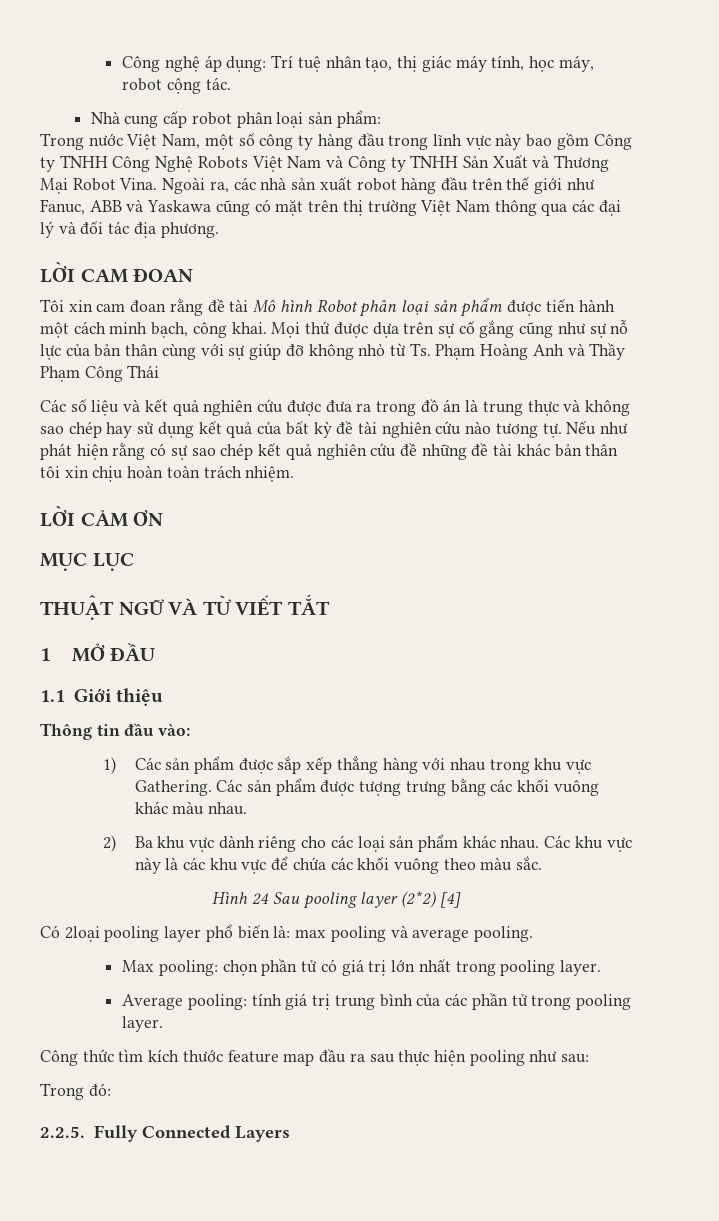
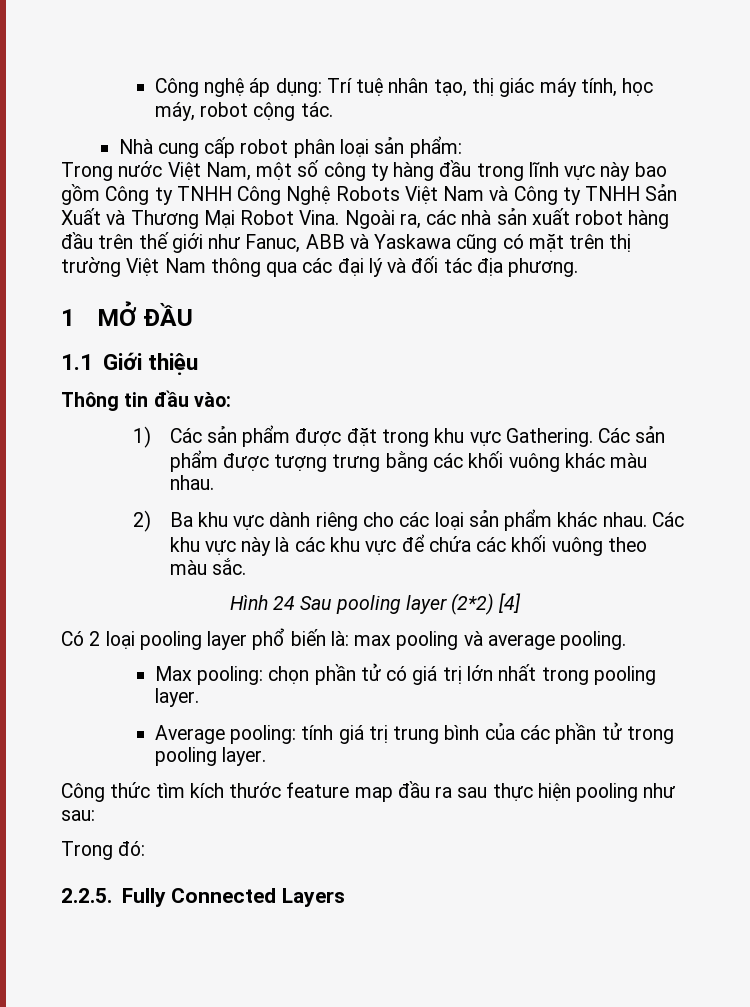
- LỜI CAM ĐOAN
- Tôi xin cam đoan rằng đề tài Mô hình Robot phân loại sản phẩm được tiến hành một cách minh bạch, công khai. Mọi thứ được dựa trên sự cố gắng cũng như sự nỗ lực của bản thân cùng với sự giúp đỡ không nhỏ từ Ts. Phạm Hoàng Anh và Thầy Phạm Công Thái
- Các số liệu và kết quả nghiên cứu được đưa ra trong đồ án là trung thực và không sao chép hay sử dụng kết quả của bất kỳ đề tài nghiên cứu nào tương tự. Nếu như phát hiện rằng có sự sao chép kết quả nghiên cứu đề những đề tài khác bản thân tôi xin chịu hoàn toàn trách nhiệm.
- LỜI CẢM ƠN
- MỤC LỤC
- THUẬT NGỮ VÀ TỪ VIẾT TẮT
- 1) Các sản phẩm được sắp xếp thẳng hàng với nhau trong khu vực Gathering.
+ 1) Các sản phẩm được đặt trong khu vực Gathering.
- Có 2loại pooling layer phổ biến là: max pooling và average pooling.
+ Có 2 loại pooling layer phổ biến là: max pooling và average pooling.

